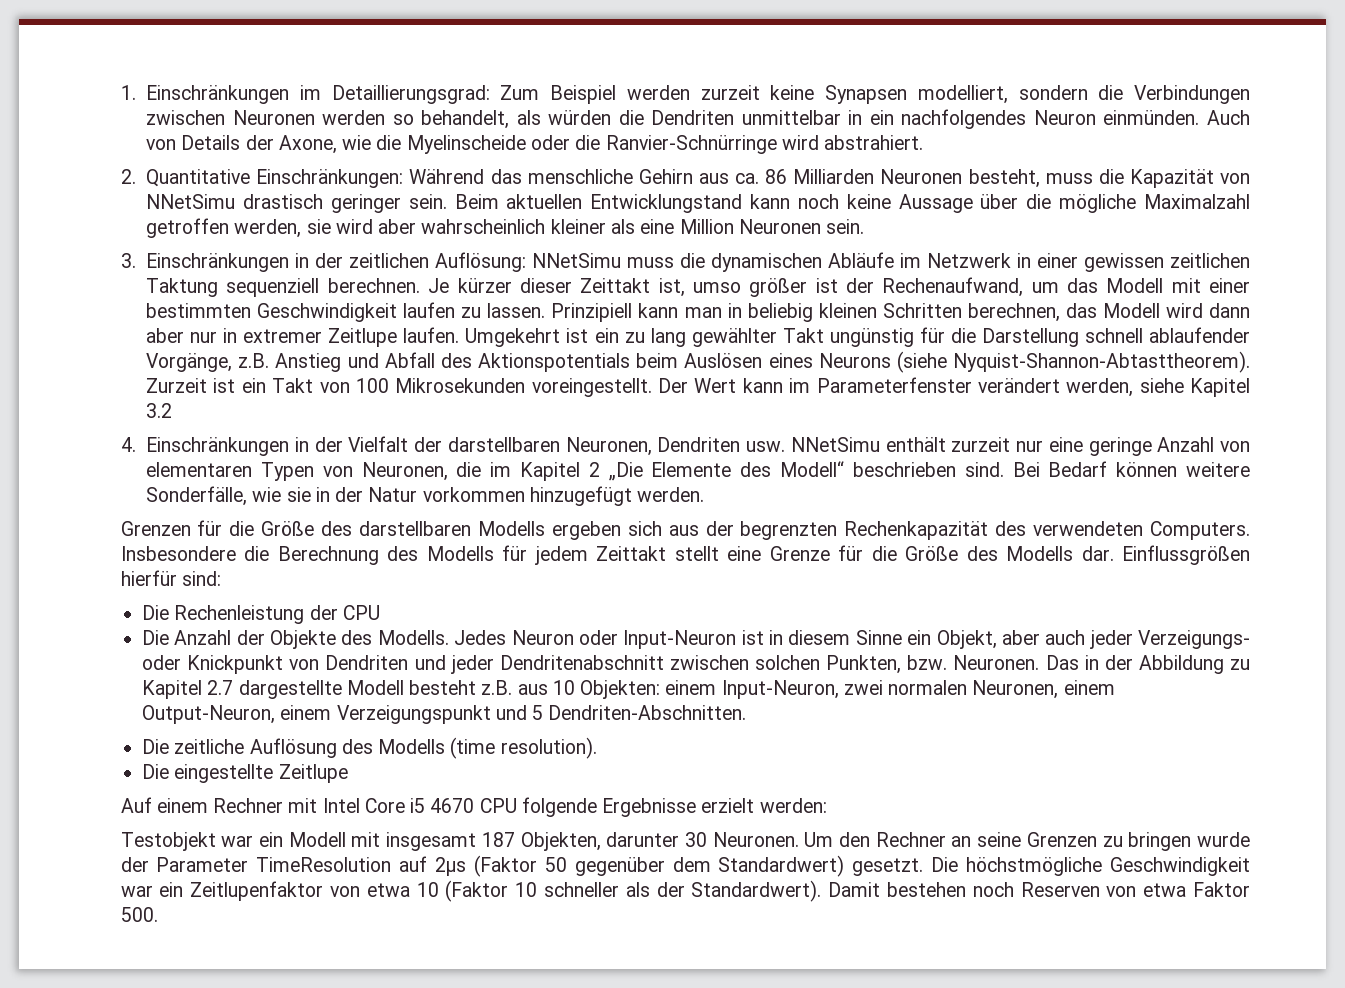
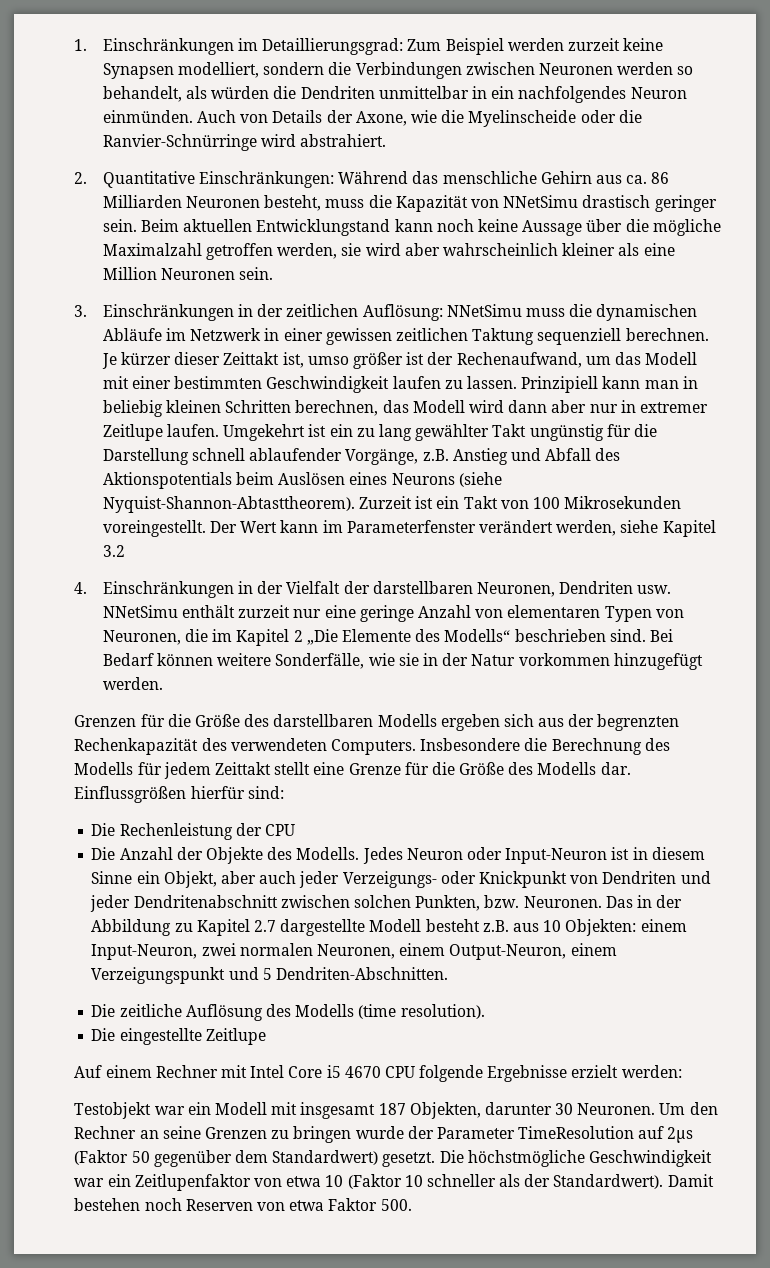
- 4. Einschränkungen in der Vielfalt der darstellbaren Neuronen, Dendriten usw. NNetSimu enthält zurzeit nur eine geringe Anzahl von elementaren Typen von Neuronen, die im Kapitel 2 „Die Elemente des Modell“ beschrieben sind.
+ 4. Einschränkungen in der Vielfalt der darstellbaren Neuronen, Dendriten usw. NNetSimu enthält zurzeit nur eine geringe Anzahl von elementaren Typen von Neuronen, die im Kapitel 2 „Die Elemente des Modells“ beschrieben sind.

